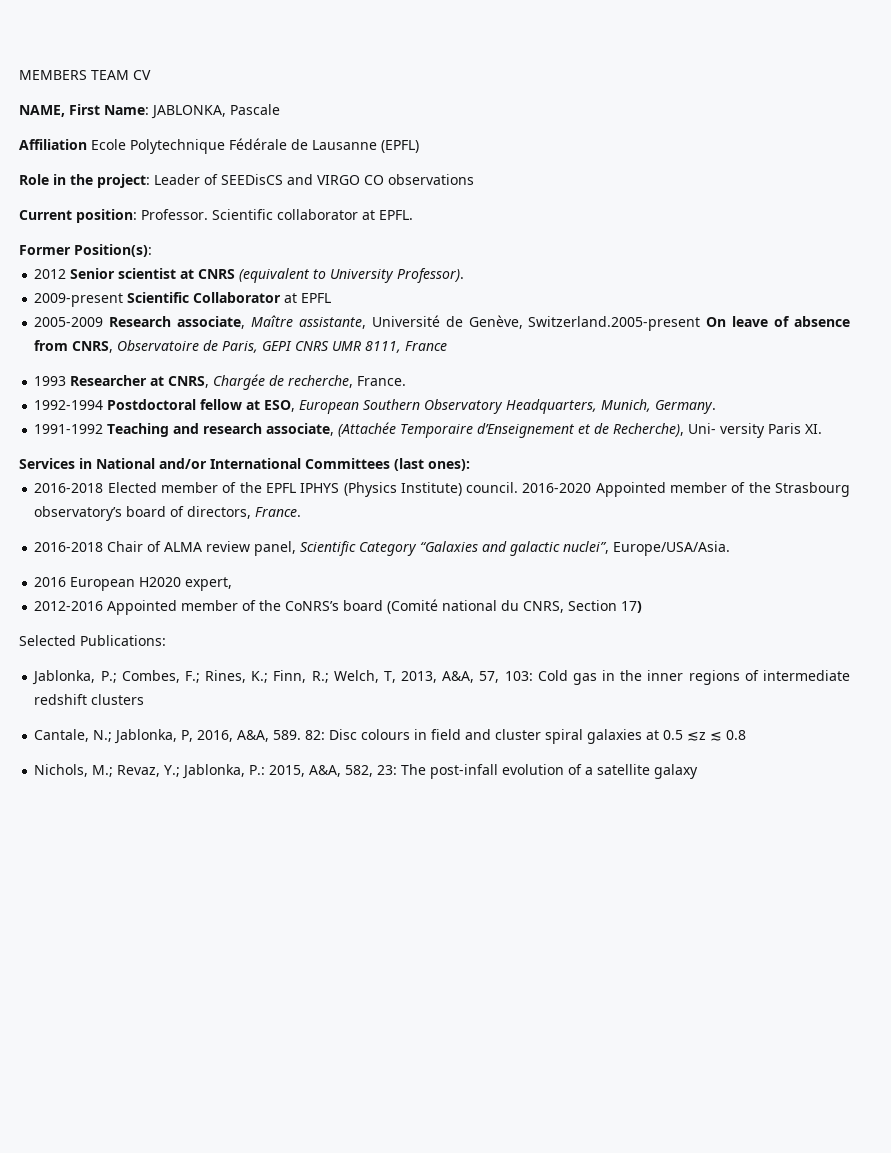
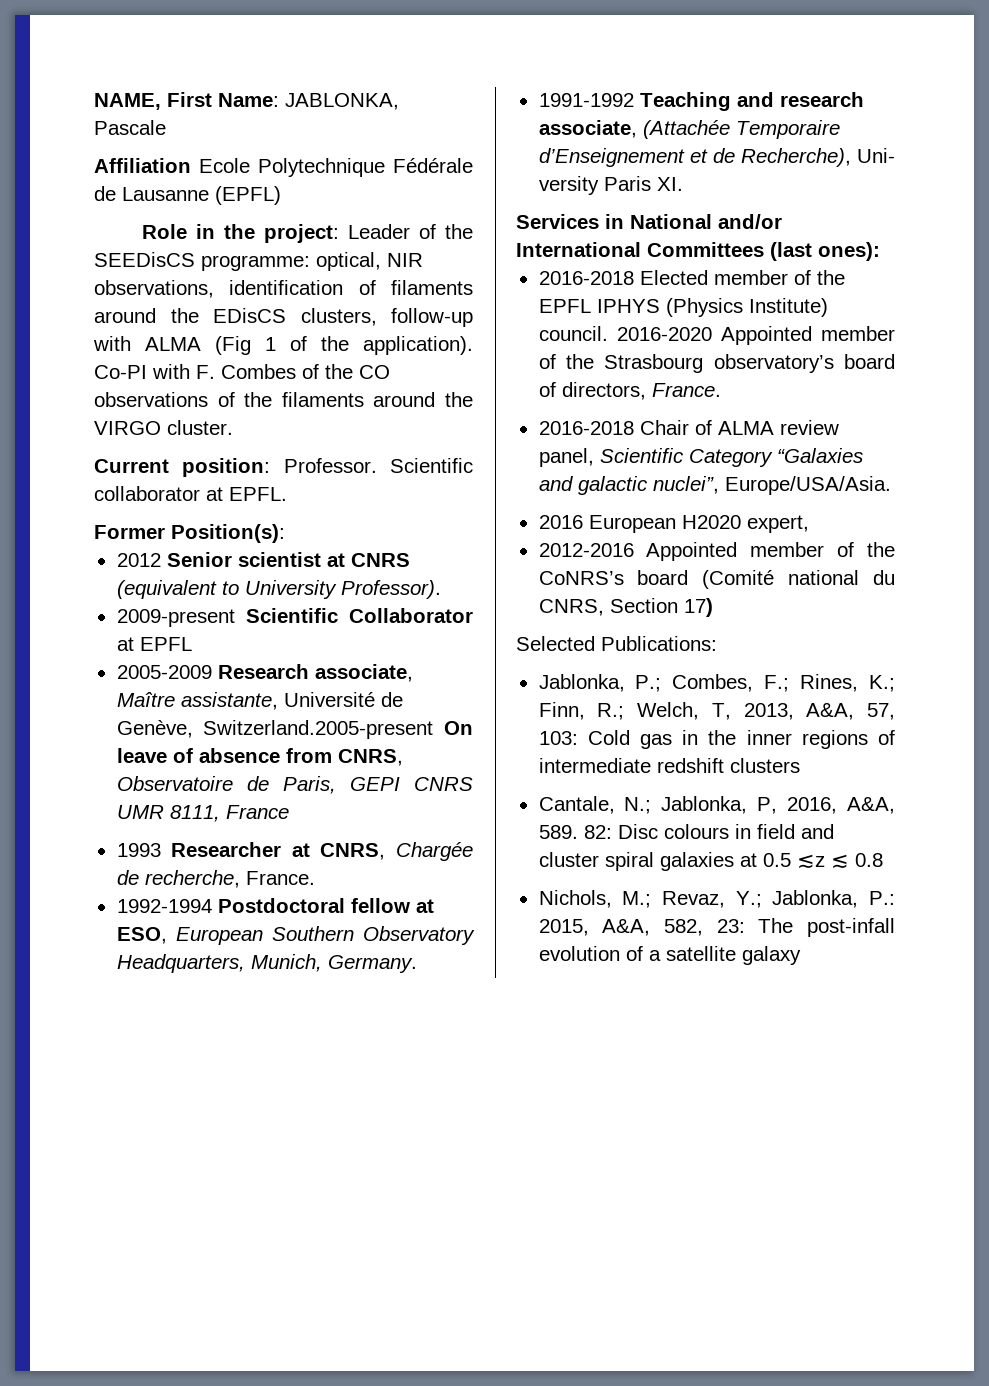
- MEMBERS TEAM CV
- Role in the project: Leader of SEEDisCS and VIRGO CO observations
+ Role in the project: Leader of the SEEDisCS programme: optical, NIR observations, identification of filaments around the EDisCS clusters, follow-up with ALMA (Fig 1 of the application). Co-PI with F. Combes of the CO observations of the filaments around the VIRGO cluster.

